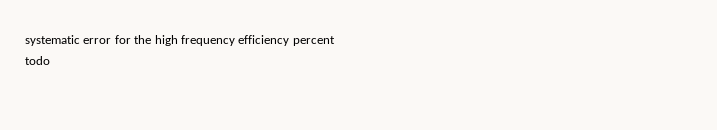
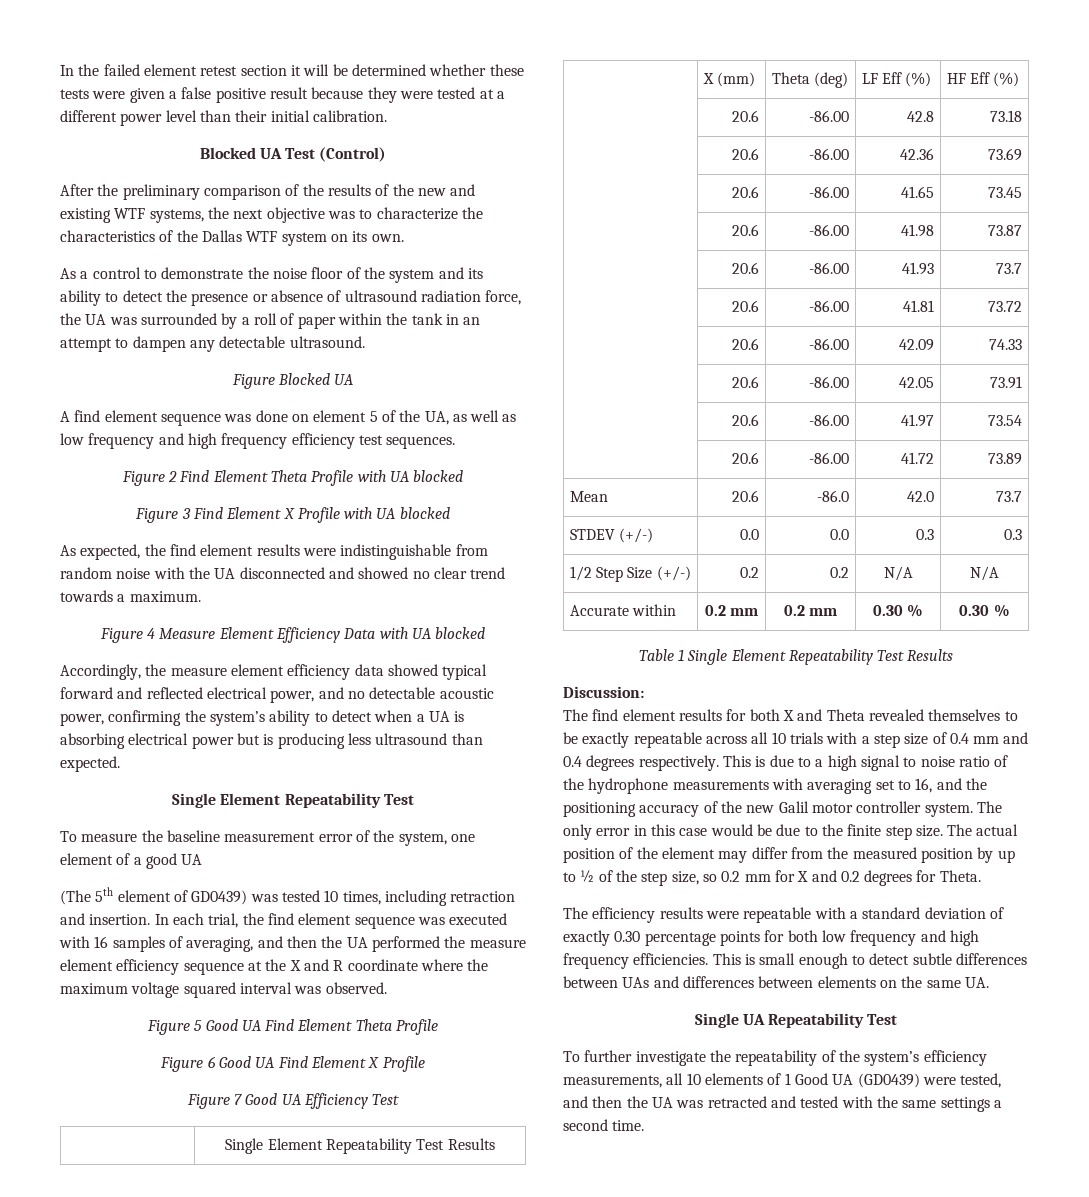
- systematic error for the high frequency efficiency percent
- todo
+ In the failed element retest section it will be determined whether these tests were given a false positive result because they were tested at a different power level than their initial calibration.
+ Blocked UA Test (Control)
+ After the preliminary comparison of the results of the new and existing WTF systems, the next objective was to characterize the characteristics of the Dallas WTF system on its own.
+ As a control to demonstrate the noise floor of the system and its ability to detect the presence or absence of ultrasound radiation force, the UA was surrounded by a roll of paper within the tank in an attempt to dampen any detectable ultrasound.
+ Figure Blocked UA
+ A find element sequence was done on element 5 of the UA, as well as low frequency and high frequency efficiency test sequences.
+ Figure 2 Find Element Theta Profile with UA blocked
+ Figure 3 Find Element X Profile with UA blocked
+ As expected, the find element results were indistinguishable from random noise with the UA disconnected and showed no clear trend towards a maximum.
+ Figure 4 Measure Element Efficiency Data with UA blocked
+ Accordingly, the measure element efficiency data showed typical forward and reflected electrical power, and no detectable acoustic power, confirming the system’s ability to detect when a UA is absorbing electrical power but is producing less ultrasound than expected.
+ Single Element Repeatability Test
+ To measure the baseline measurement error of the system, one element of a good UA
+ (The 5th element of GD0439) was tested 10 times, including retraction and insertion. In each trial, the find element sequence was executed with 16 samples of averaging, and then the UA performed the measure element efficiency sequence at the X and R coordinate where the maximum voltage squared interval was observed.
+ Figure 5 Good UA Find Element Theta Profile
+ Figure 6 Good UA Find Element X Profile
+ Figure 7 Good UA Efficiency Test
+ | Single Element Repeatability Test Results
+ | X (mm) | Theta (deg) | LF Eff (%) | HF Eff (%)
+ | 20.6 | -86.00 | 42.8 | 73.18
+ | 20.6 | -86.00 | 42.36 | 73.69
+ | 20.6 | -86.00 | 41.65 | 73.45
+ | 20.6 | -86.00 | 41.98 | 73.87
+ | 20.6 | -86.00 | 41.93 | 73.7
+ | 20.6 | -86.00 | 41.81 | 73.72
+ | 20.6 | -86.00 | 42.09 | 74.33
+ | 20.6 | -86.00 | 42.05 | 73.91
+ | 20.6 | -86.00 | 41.97 | 73.54
+ | 20.6 | -86.00 | 41.72 | 73.89
+ Mean | 20.6 | -86.0 | 42.0 | 73.7
+ STDEV (+/-) | 0.0 | 0.0 | 0.3 | 0.3
+ 1/2 Step Size (+/-) | 0.2 | 0.2 | N/A | N/A
+ Accurate within | 0.2 mm | 0.2 mm | 0.30 % | 0.30 %
+ Table 1 Single Element Repeatability Test Results
+ Discussion:
+ The find element results for both X and Theta revealed themselves to be exactly repeatable across all 10 trials with a step size of 0.4 mm and 0.4 degrees respectively. This is due to a high signal to noise ratio of the hydrophone measurements with averaging set to 16, and the positioning accuracy of the new Galil motor controller system. The only error in this case would be due to the finite step size. The actual position of the element may differ from the measured position by up to ½ of the step size, so 0.2 mm for X and 0.2 degrees for Theta.
+ The efficiency results were repeatable with a standard deviation of exactly 0.30 percentage points for both low frequency and high frequency efficiencies. This is small enough to detect subtle differences between UAs and differences between elements on the same UA.
+ Single UA Repeatability Test
+ To further investigate the repeatability of the system’s efficiency measurements, all 10 elements of 1 Good UA (GD0439) were tested, and then the UA was retracted and tested with the same settings a second time.

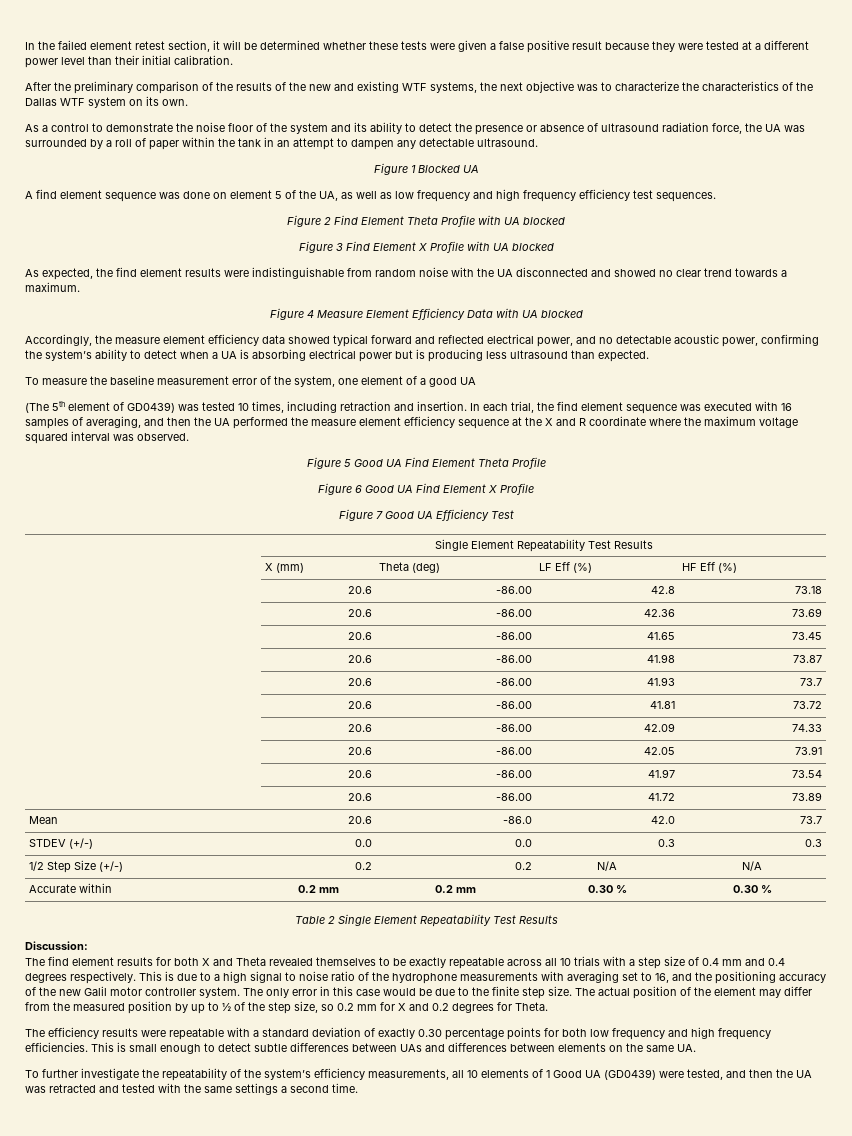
- In the failed element retest section it will be determined whether these tests were given a false positive result because they were tested at a different power level than their initial calibration.
+ In the failed element retest section, it will be determined whether these tests were given a false positive result because they were tested at a different power level than their initial calibration.
- Blocked UA Test (Control)
- Figure Blocked UA
+ Figure 1 Blocked UA
  Accordingly, the measure element efficiency data showed typical forward and reflected electrical power, and no detectable acoustic power, confirming the system’s ability to detect when a UA is absorbing electrical power but is producing less ultrasound than expected.
- Single Element Repeatability Test
- Table 1 Single Element Repeatability Test Results
+ Table 2 Single Element Repeatability Test Results
- Single UA Repeatability Test

